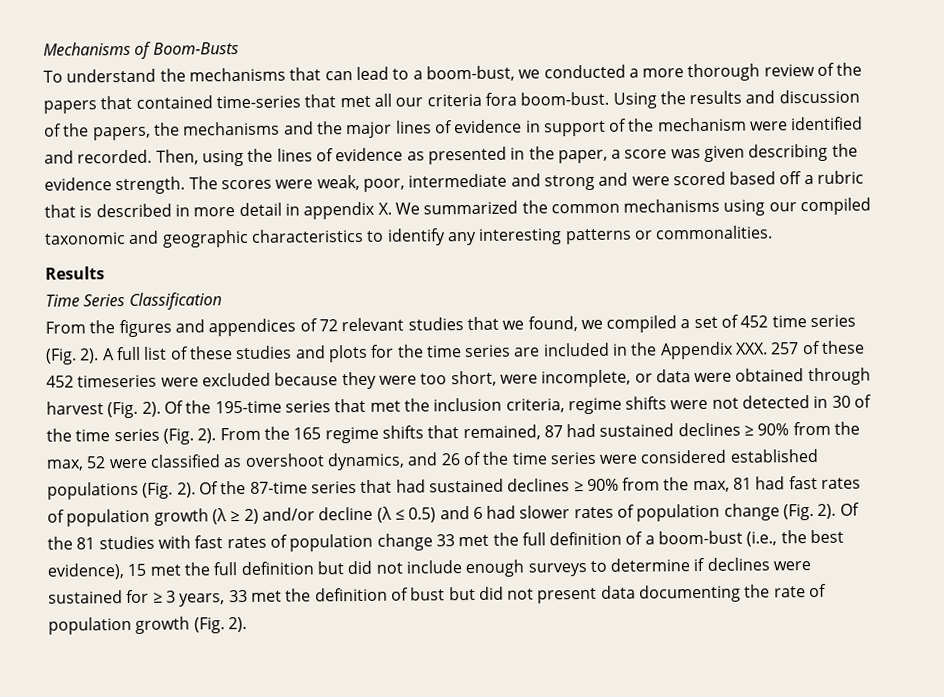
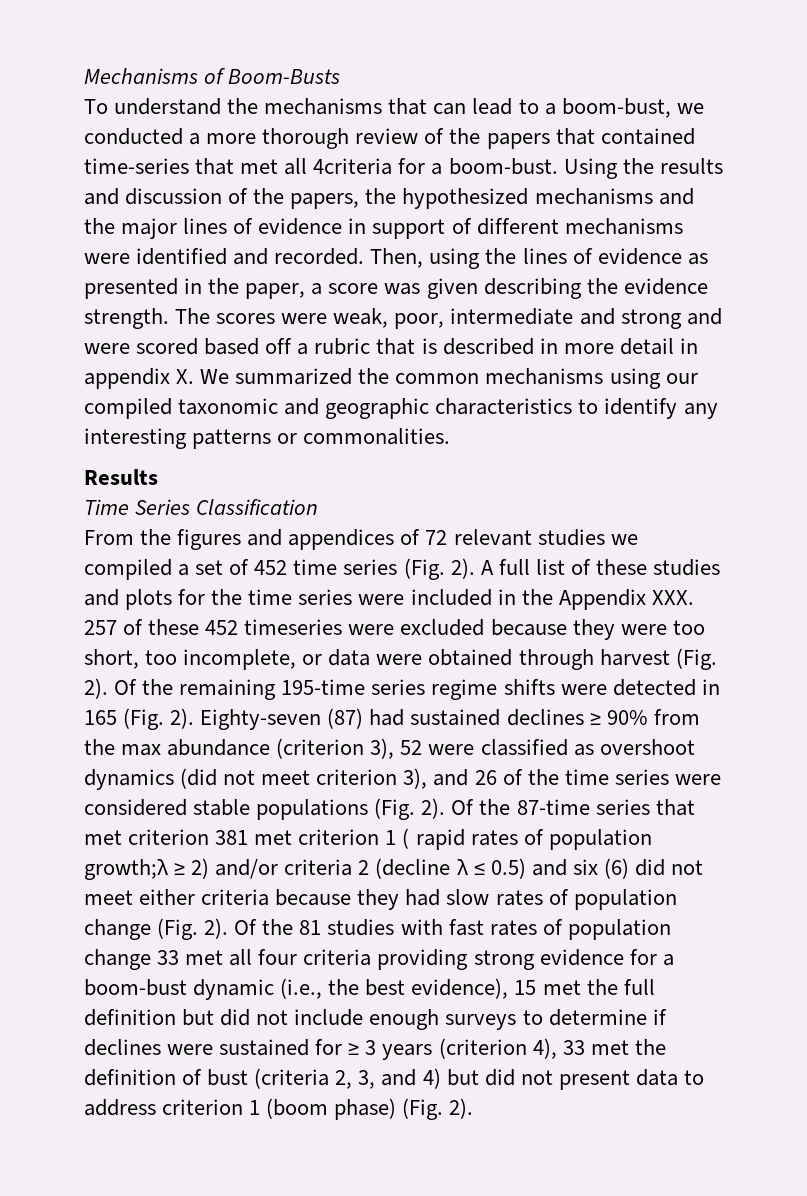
- To understand the mechanisms that can lead to a boom-bust, we conducted a more thorough review of the papers that contained time-series that met all our criteria fora boom-bust.
+ To understand the mechanisms that can lead to a boom-bust, we conducted a more thorough review of the papers that contained time-series that met all 4criteria for a boom-bust.
- Using the results and discussion of the papers, the mechanisms and the major lines of evidence in support of the mechanism were identified and recorded.
+ Using the results and discussion of the papers, the hypothesized mechanisms and the major lines of evidence in support of different mechanisms were identified and recorded.
- From the figures and appendices of 72 relevant studies that we found, we compiled a set of 452 time series (Fig. 2).
+ From the figures and appendices of 72 relevant studies we compiled a set of 452 time series (Fig. 2).
- A full list of these studies and plots for the time series are included in the Appendix XXX. 257 of these 452 timeseries were excluded because they were too short, were incomplete, or data were obtained through harvest (Fig. 2).
+ A full list of these studies and plots for the time series were included in the Appendix XXX. 257 of these 452 timeseries were excluded because they were too short, too incomplete, or data were obtained through harvest (Fig. 2).
- Of the 195-time series that met the inclusion criteria, regime shifts were not detected in 30 of the time series (Fig. 2). From the 165 regime shifts that remained, 87 had sustained declines ≥ 90% from the max, 52 were classified as overshoot dynamics, and 26 of the time series were considered established populations (Fig. 2).
+ Of the remaining 195-time series regime shifts were detected in 165 (Fig. 2). Eighty-seven (87) had sustained declines ≥ 90% from the max abundance (criterion 3), 52 were classified as overshoot dynamics (did not meet criterion 3), and 26 of the time series were considered stable populations (Fig. 2).
- Of the 87-time series that had sustained declines ≥ 90% from the max, 81 had fast rates of population growth (λ ≥ 2) and/or decline (λ ≤ 0.5) and 6 had slower rates of population change (Fig. 2).
+ Of the 87-time series that met criterion 381 met criterion 1 ( rapid rates of population growth;λ ≥ 2) and/or criteria 2 (decline λ ≤ 0.5) and six (6) did not meet either criteria because they had slow rates of population change (Fig. 2).
- Of the 81 studies with fast rates of population change 33 met the full definition of a boom-bust (i.e., the best evidence), 15 met the full definition but did not include enough surveys to determine if declines were sustained for ≥ 3 years, 33 met the definition of bust but did not present data documenting the rate of population growth (Fig. 2).
+ Of the 81 studies with fast rates of population change 33 met all four criteria providing strong evidence for a boom-bust dynamic (i.e., the best evidence), 15 met the full definition but did not include enough surveys to determine if declines were sustained for ≥ 3 years (criterion 4), 33 met the definition of bust (criteria 2, 3, and 4) but did not present data to address criterion 1 (boom phase) (Fig. 2).

